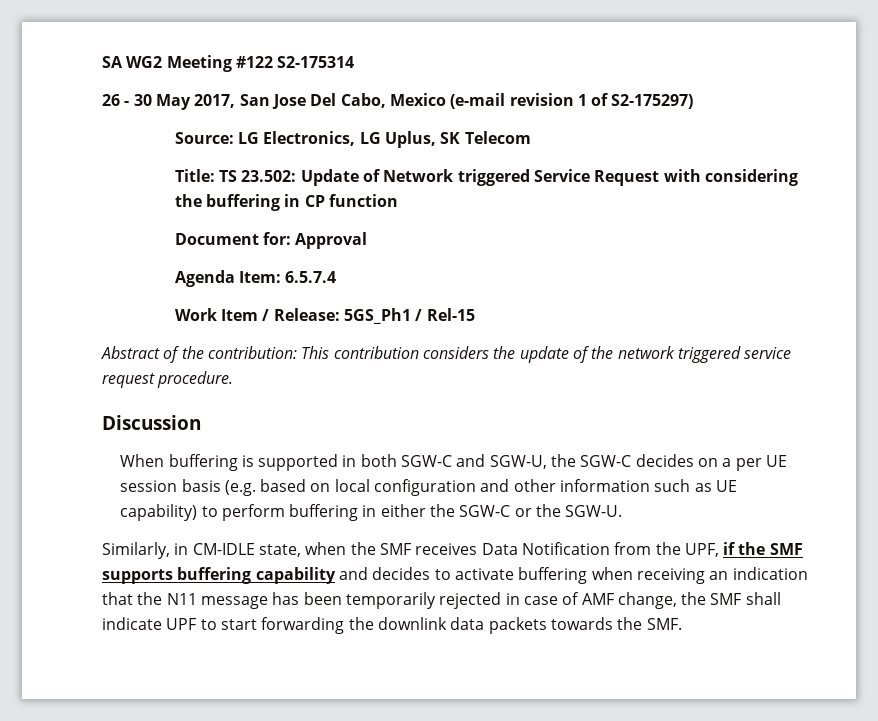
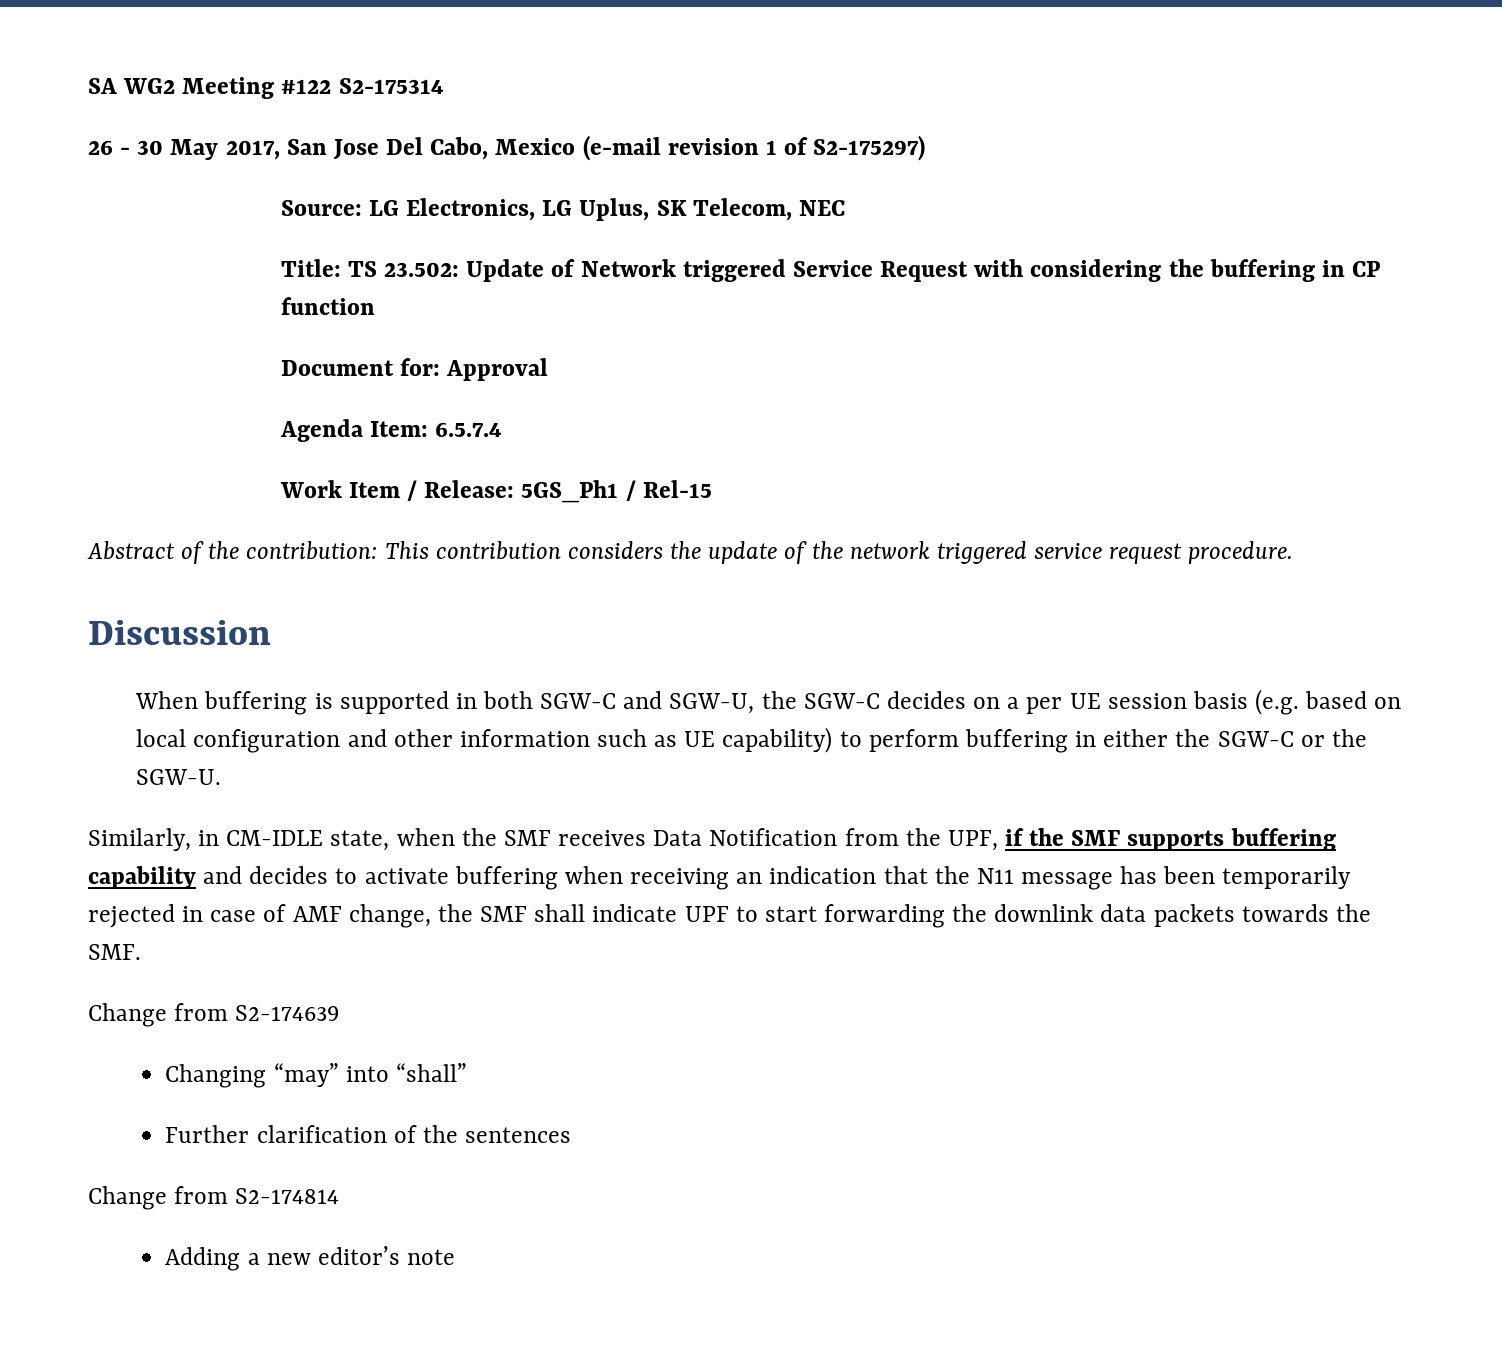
- Source: LG Electronics, LG Uplus, SK Telecom
+ Source: LG Electronics, LG Uplus, SK Telecom, NEC
+ Change from S2-174639
+ Changing “may” into “shall”
+ Further clarification of the sentences
+ Change from S2-174814
+ Adding a new editor’s note

